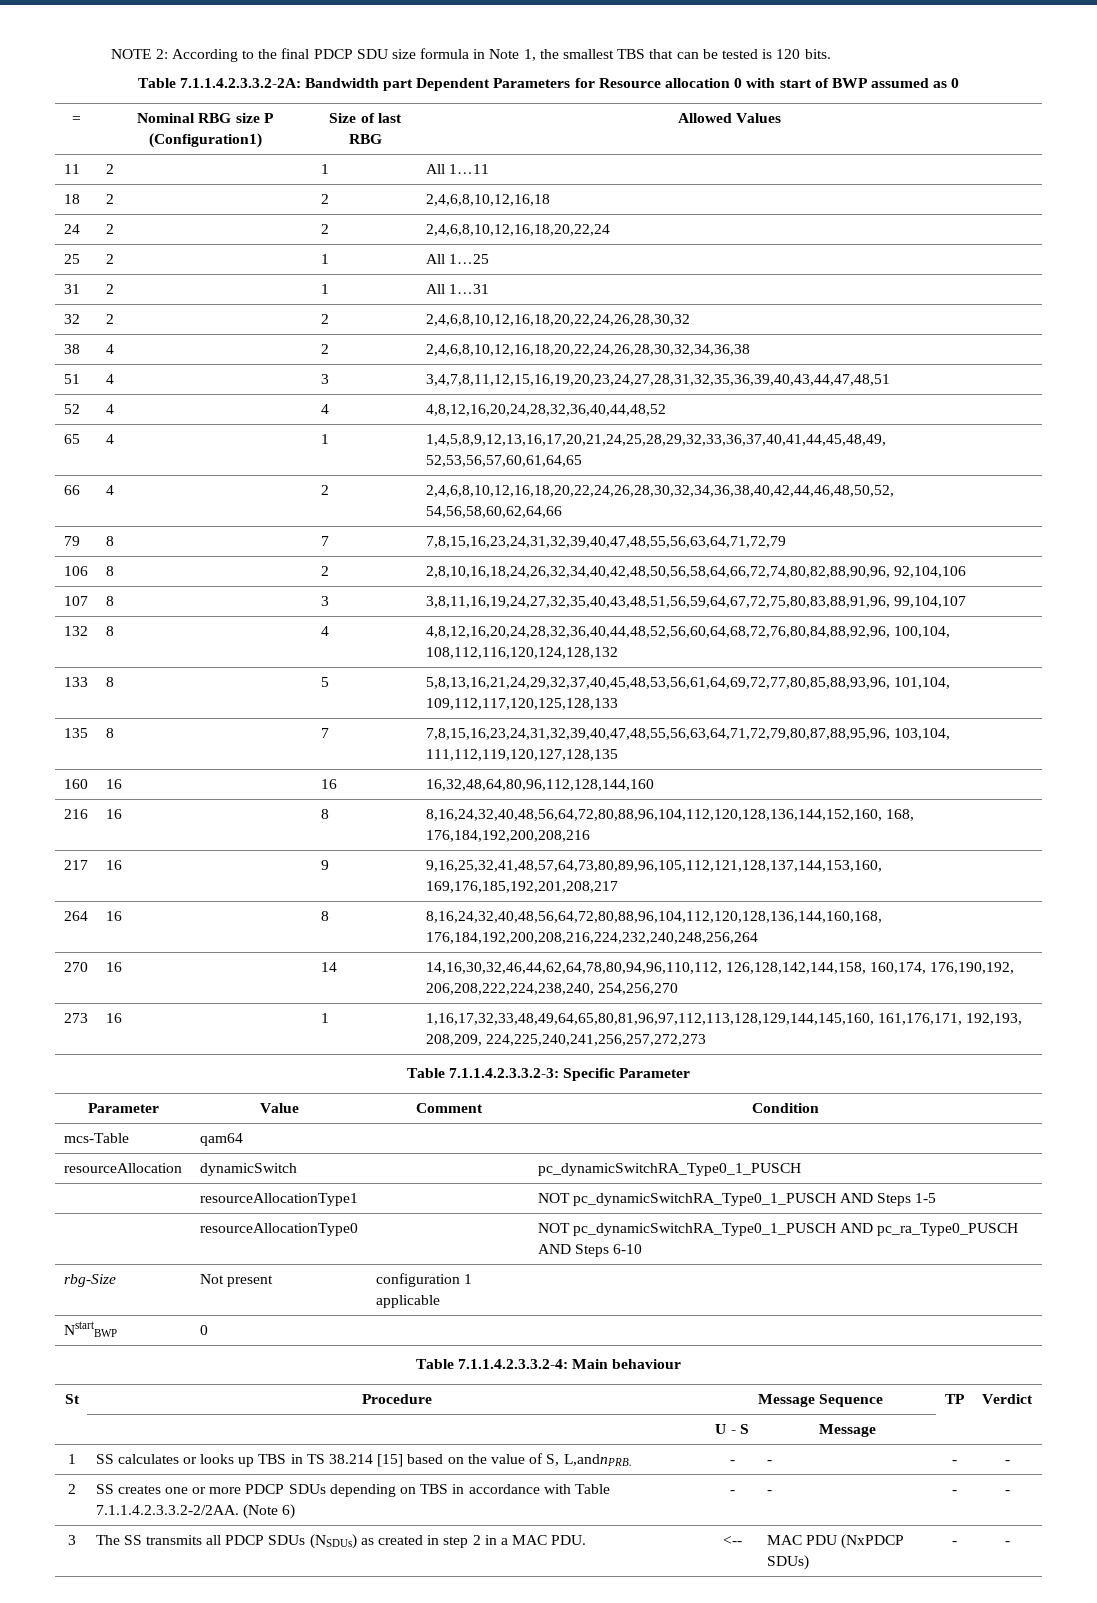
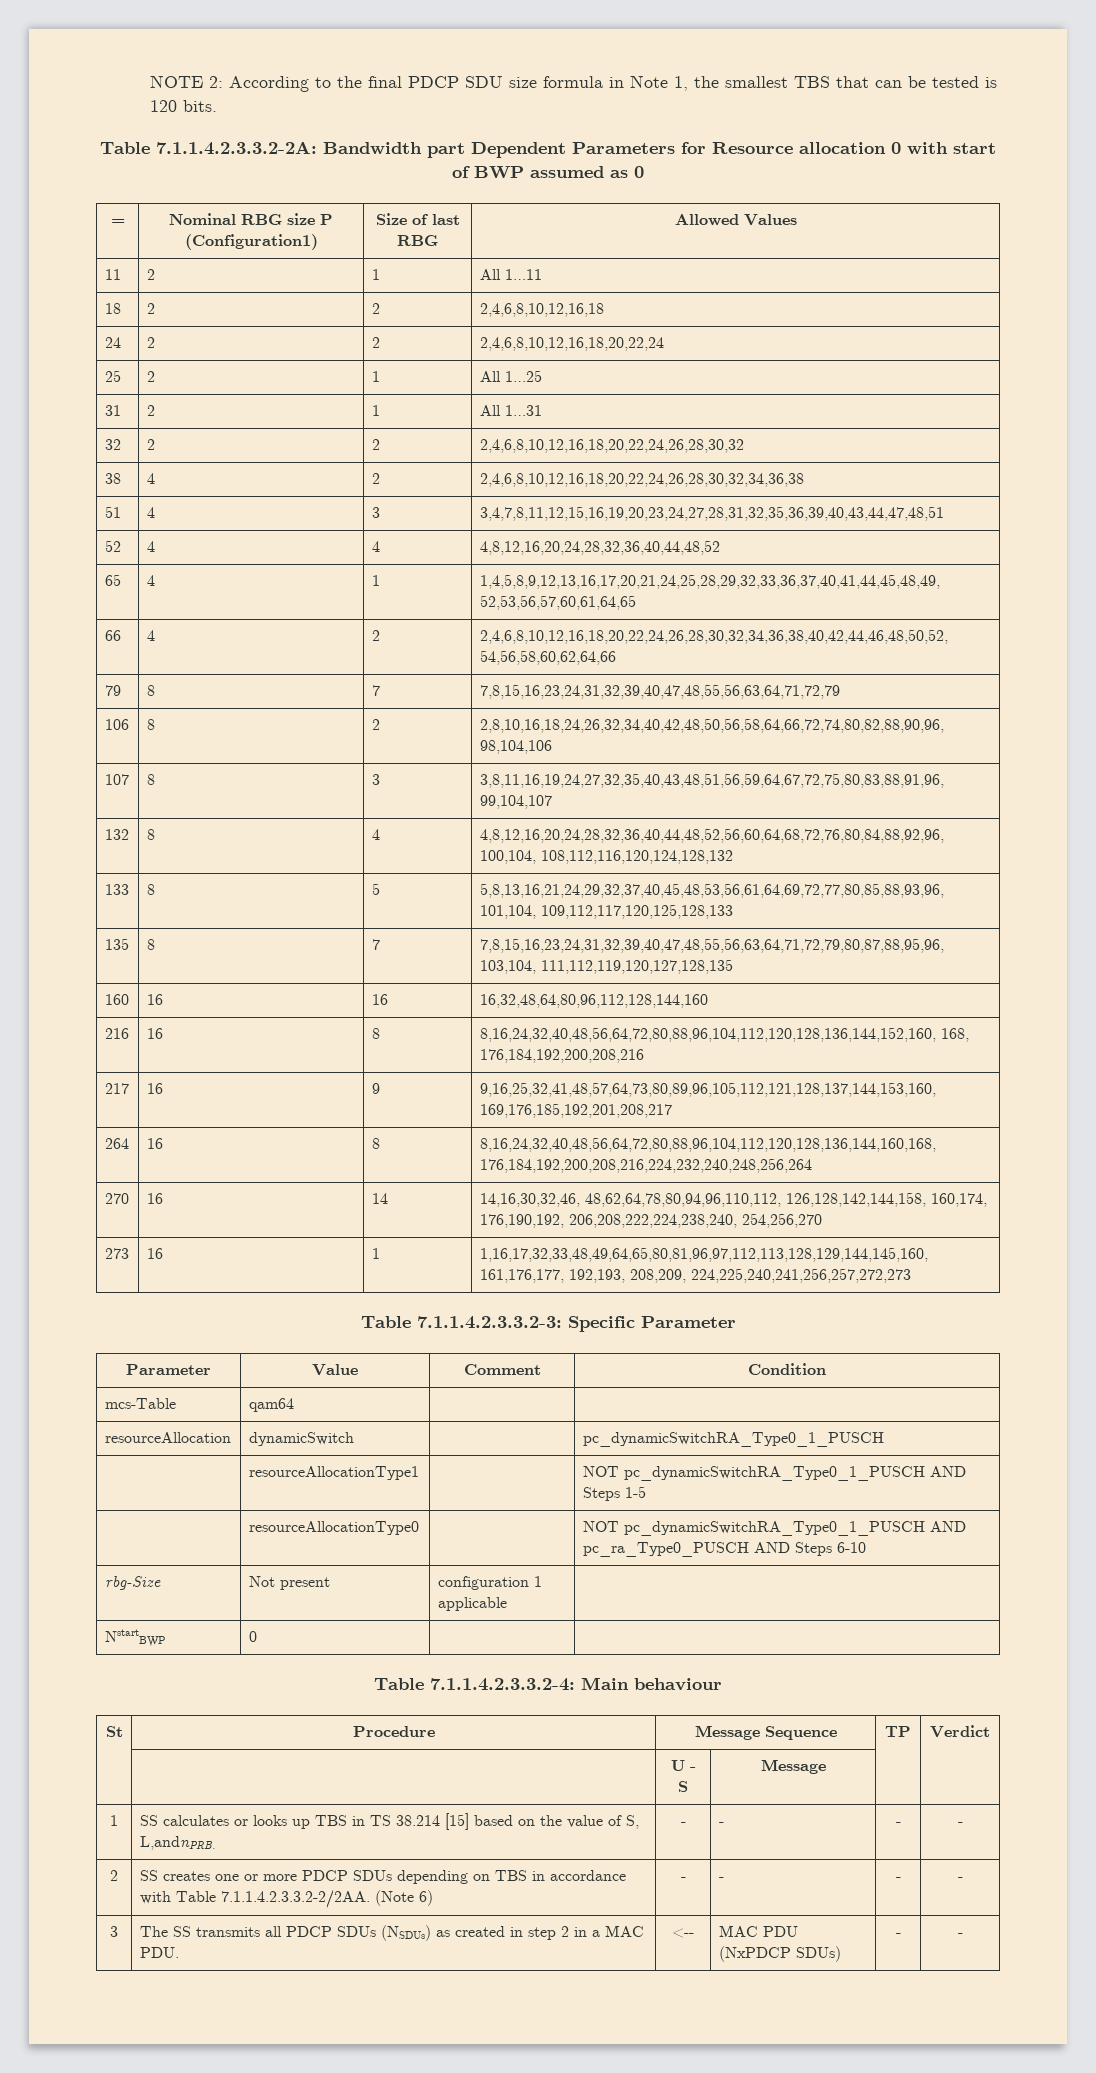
- 106 | 8 | 2 | 2,8,10,16,18,24,26,32,34,40,42,48,50,56,58,64,66,72,74,80,82,88,90,96, 92,104,106
+ 106 | 8 | 2 | 2,8,10,16,18,24,26,32,34,40,42,48,50,56,58,64,66,72,74,80,82,88,90,96, 98,104,106
- 270 | 16 | 14 | 14,16,30,32,46,44,62,64,78,80,94,96,110,112, 126,128,142,144,158, 160,174, 176,190,192, 206,208,222,224,238,240, 254,256,270
+ 270 | 16 | 14 | 14,16,30,32,46, 48,62,64,78,80,94,96,110,112, 126,128,142,144,158, 160,174, 176,190,192, 206,208,222,224,238,240, 254,256,270
- 273 | 16 | 1 | 1,16,17,32,33,48,49,64,65,80,81,96,97,112,113,128,129,144,145,160, 161,176,171, 192,193, 208,209, 224,225,240,241,256,257,272,273
+ 273 | 16 | 1 | 1,16,17,32,33,48,49,64,65,80,81,96,97,112,113,128,129,144,145,160, 161,176,177, 192,193, 208,209, 224,225,240,241,256,257,272,273

